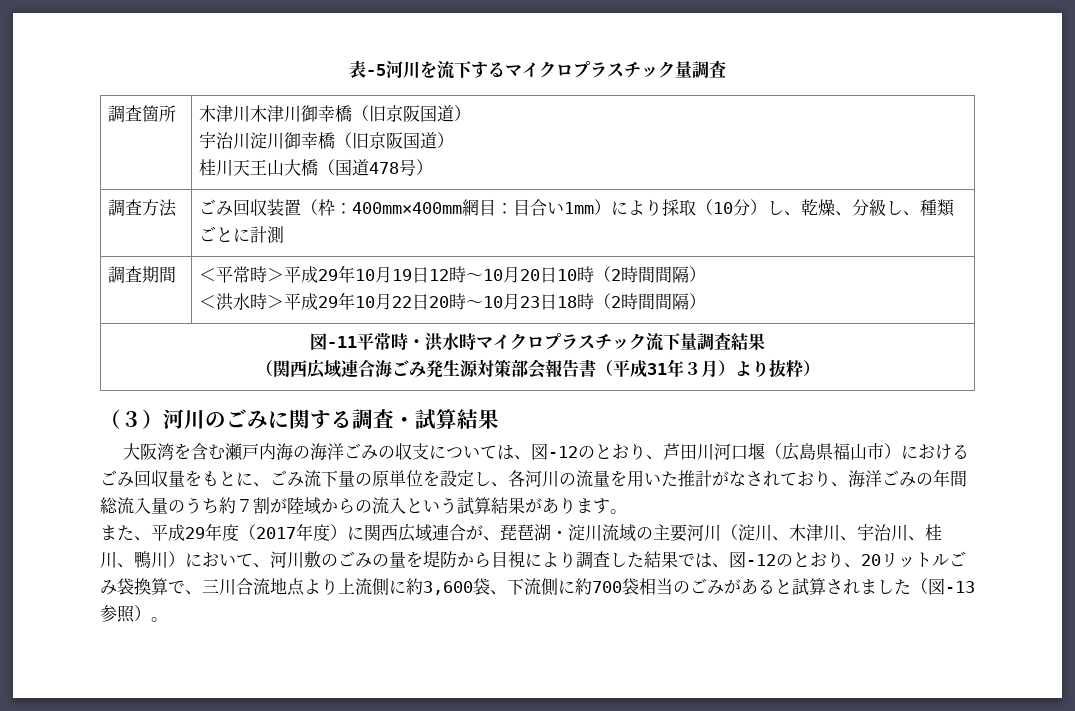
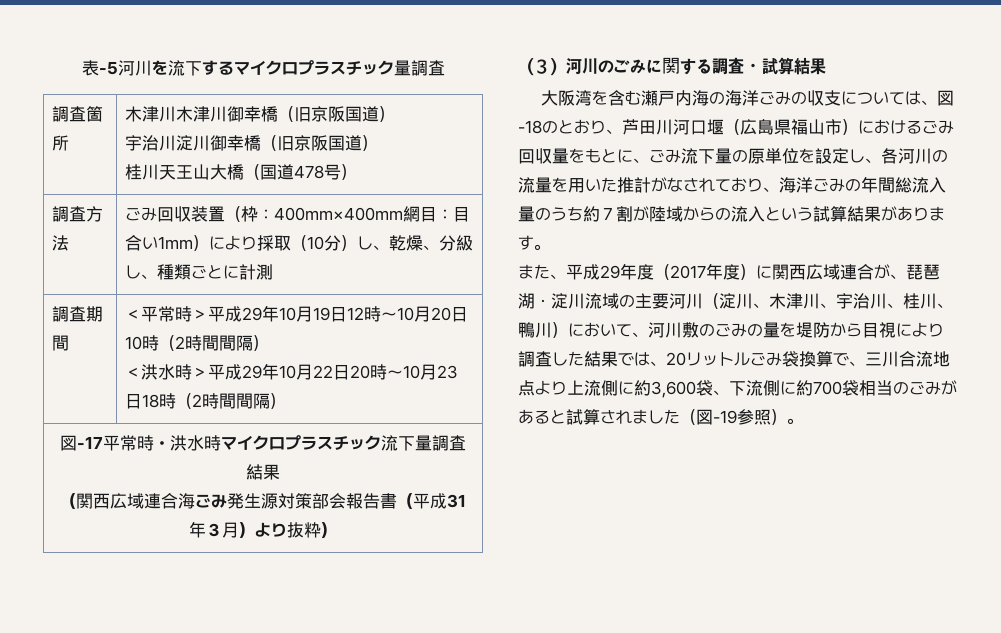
- 図-11平常時・洪水時マイクロプラスチック流下量調査結果
+ 図-17平常時・洪水時マイクロプラスチック流下量調査結果
- 大阪湾を含む瀬戸内海の海洋ごみの収支については、図-12のとおり、芦田川河口堰（広島県福山市）におけるごみ回収量をもとに、ごみ流下量の原単位を設定し、各河川の流量を用いた推計がなされており、海洋ごみの年間総流入量のうち約７割が陸域からの流入という試算結果があります。
+ 大阪湾を含む瀬戸内海の海洋ごみの収支については、図-18のとおり、芦田川河口堰（広島県福山市）におけるごみ回収量をもとに、ごみ流下量の原単位を設定し、各河川の流量を用いた推計がなされており、海洋ごみの年間総流入量のうち約７割が陸域からの流入という試算結果があります。
- また、平成29年度（2017年度）に関西広域連合が、琵琶湖・淀川流域の主要河川（淀川、木津川、宇治川、桂川、鴨川）において、河川敷のごみの量を堤防から目視により調査した結果では、図-12のとおり、20リットルごみ袋換算で、三川合流地点より上流側に約3,600袋、下流側に約700袋相当のごみがあると試算されました（図-13参照）。
+ また、平成29年度（2017年度）に関西広域連合が、琵琶湖・淀川流域の主要河川（淀川、木津川、宇治川、桂川、鴨川）において、河川敷のごみの量を堤防から目視により調査した結果では、20リットルごみ袋換算で、三川合流地点より上流側に約3,600袋、下流側に約700袋相当のごみがあると試算されました（図-19参照）。

